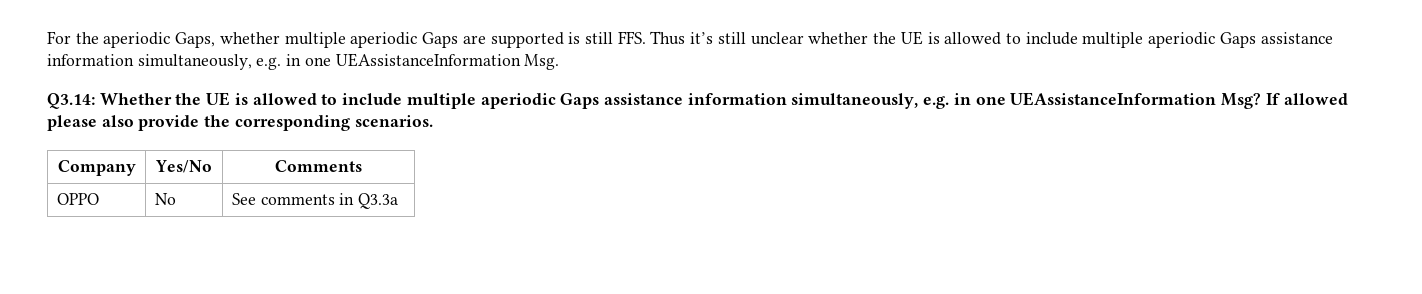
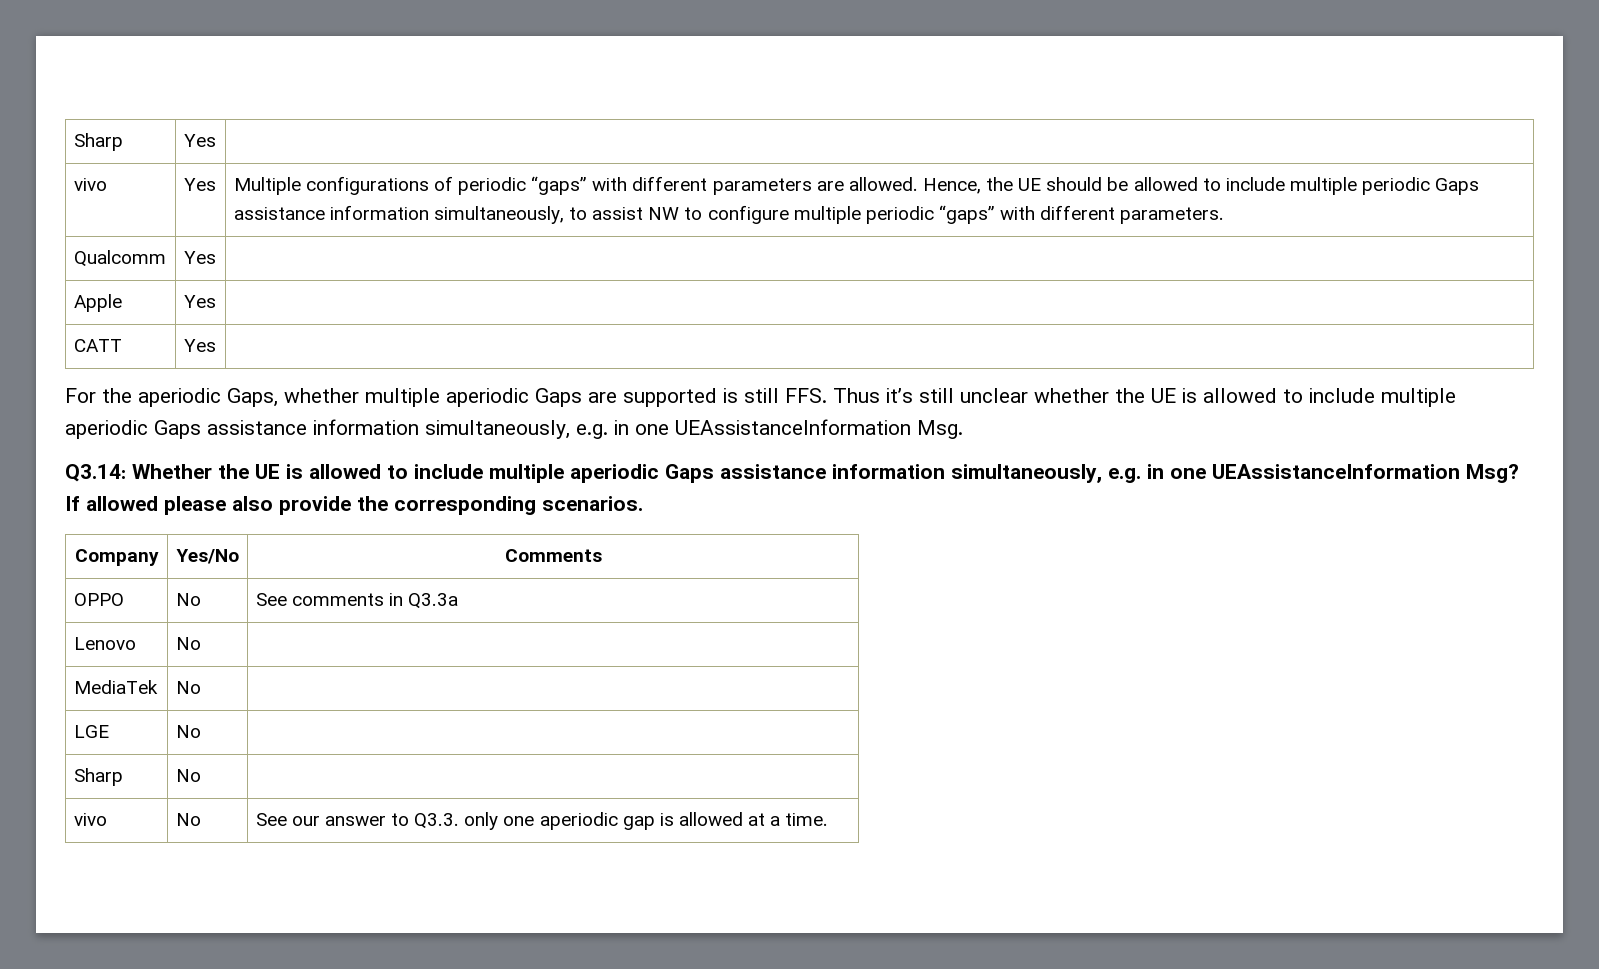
+ Sharp | Yes |
+ vivo | Yes | Multiple configurations of periodic “gaps” with different parameters are allowed. Hence, the UE should be allowed to include multiple periodic Gaps assistance information simultaneously, to assist NW to configure multiple periodic “gaps” with different parameters.
+ Qualcomm | Yes |
+ Apple | Yes |
+ CATT | Yes |
+ Lenovo | No |
+ MediaTek | No |
+ LGE | No |
+ Sharp | No |
+ vivo | No | See our answer to Q3.3. only one aperiodic gap is allowed at a time.

